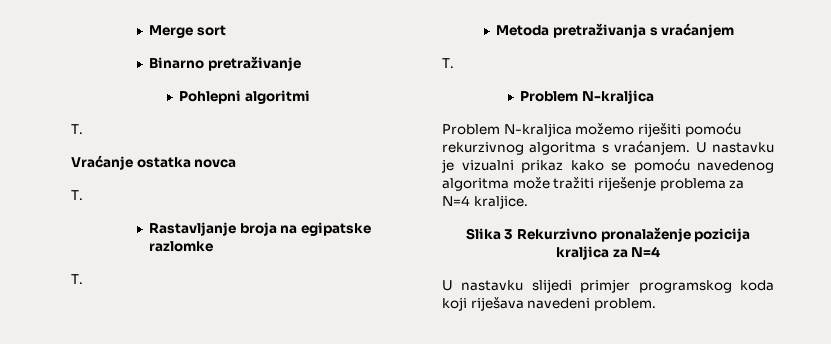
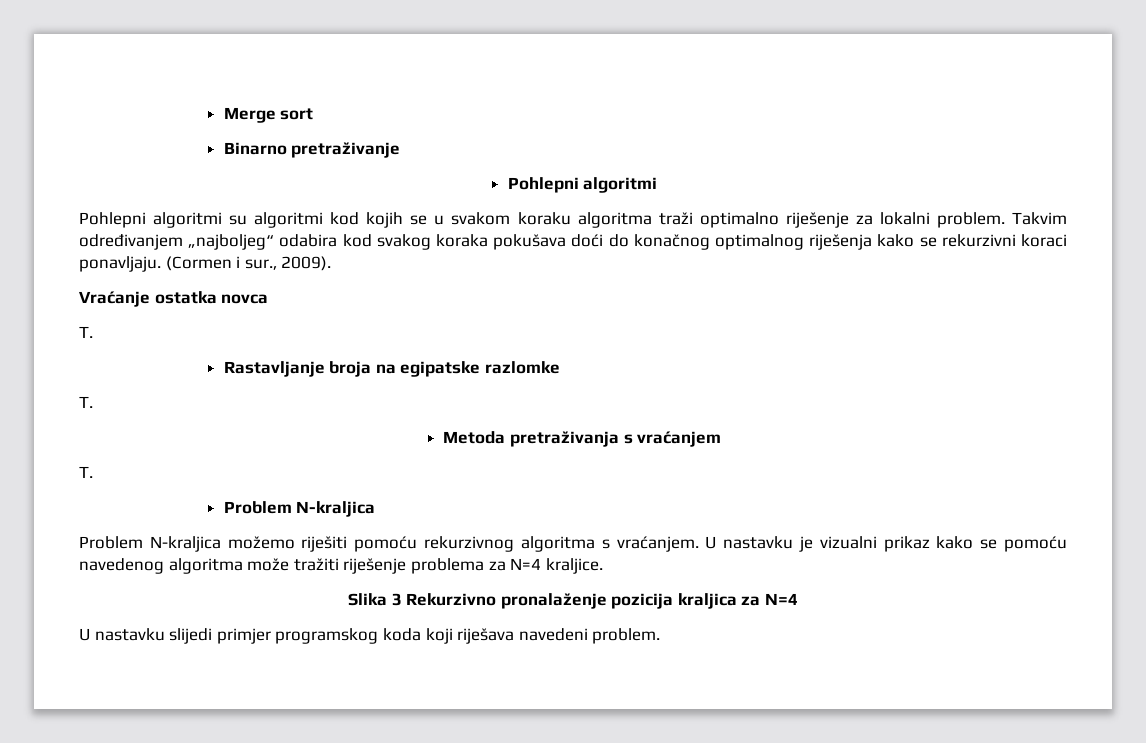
  Binarno pretraživanje
  Pohlepni algoritmi
- T.
+ Pohlepni algoritmi su algoritmi kod kojih se u svakom koraku algoritma traži optimalno riješenje za lokalni problem. Takvim određivanjem „najboljeg“ odabira kod svakog koraka pokušava doći do konačnog optimalnog riješenja kako se rekurzivni koraci ponavljaju. (Cormen i sur., 2009).

